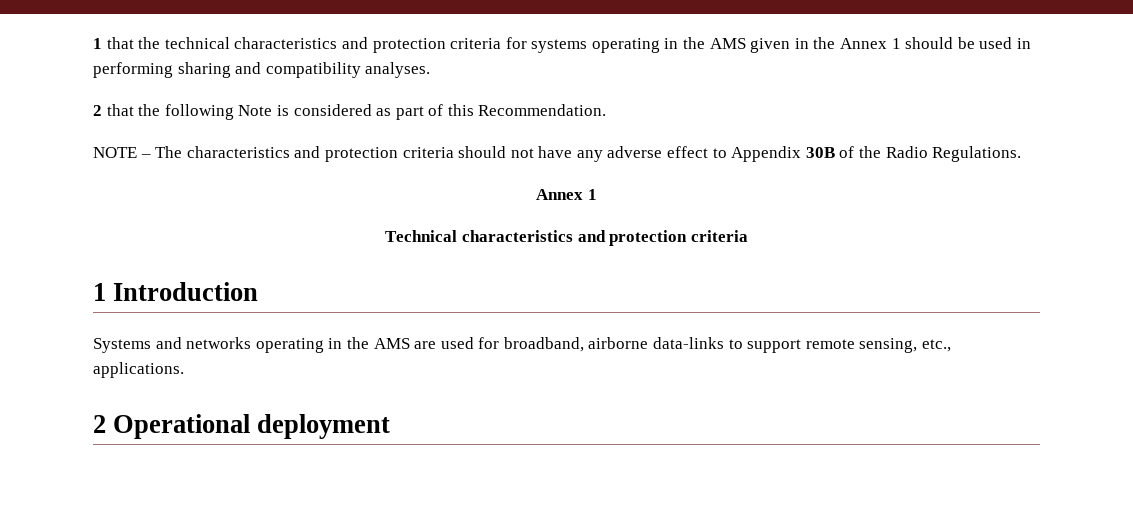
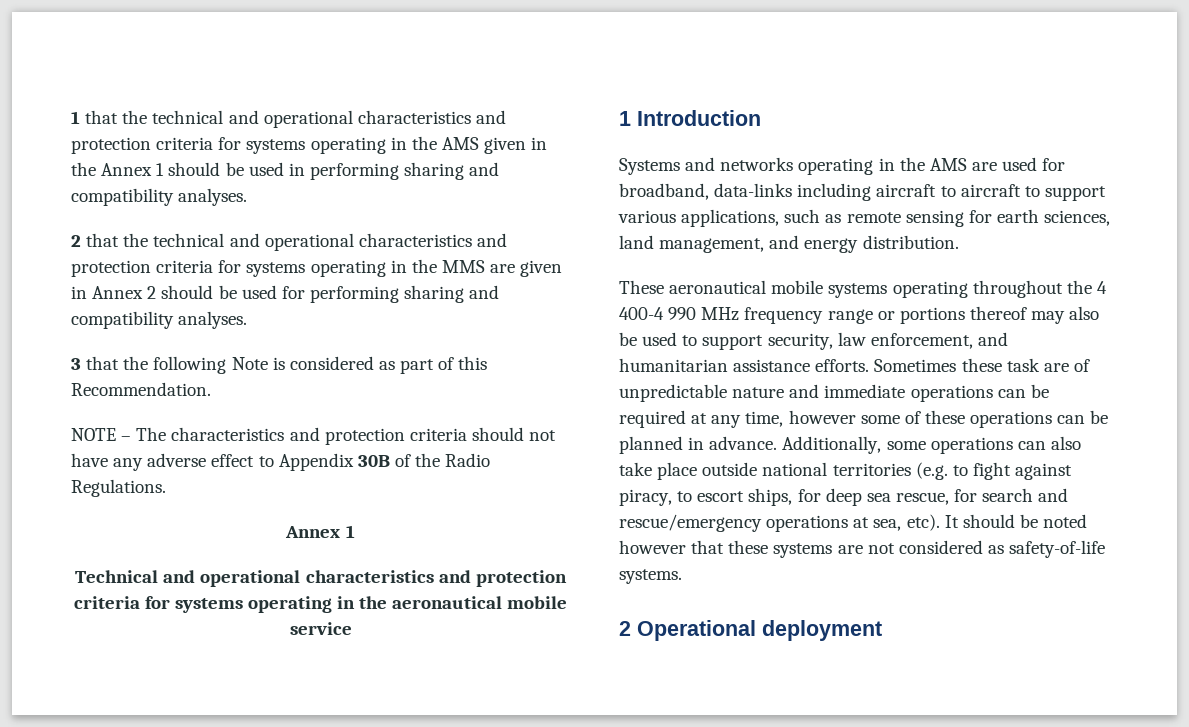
- 1 that the technical characteristics and protection criteria for systems operating in the AMS given in the Annex 1 should be used in performing sharing and compatibility analyses.
+ 1 that the technical and operational characteristics and protection criteria for systems operating in the AMS given in the Annex 1 should be used in performing sharing and compatibility analyses.
- 2 that the following Note is considered as part of this Recommendation.
+ 2 that the technical and operational characteristics and protection criteria for systems operating in the MMS are given in Annex 2 should be used for performing sharing and compatibility analyses.
+ 3 that the following Note is considered as part of this Recommendation.
- Technical characteristics and protection criteria
+ Technical and operational characteristics and protection criteria for systems operating in the aeronautical mobile service
- Systems and networks operating in the AMS are used for broadband, airborne data-links to support remote sensing, etc., applications.
+ Systems and networks operating in the AMS are used for broadband, data-links including aircraft to aircraft to support various applications, such as remote sensing for earth sciences, land management, and energy distribution.
+ These aeronautical mobile systems operating throughout the 4 400-4 990 MHz frequency range or portions thereof may also be used to support security, law enforcement, and humanitarian assistance efforts. Sometimes these task are of unpredictable nature and immediate operations can be required at any time, however some of these operations can be planned in advance. Additionally, some operations can also take place outside national territories (e.g. to fight against piracy, to escort ships, for deep sea rescue, for search and rescue/emergency operations at sea, etc). It should be noted however that these systems are not considered as safety-of-life systems.

